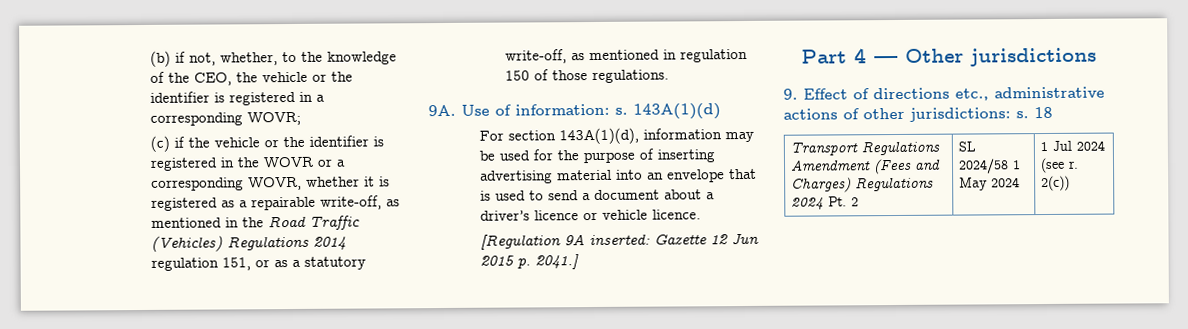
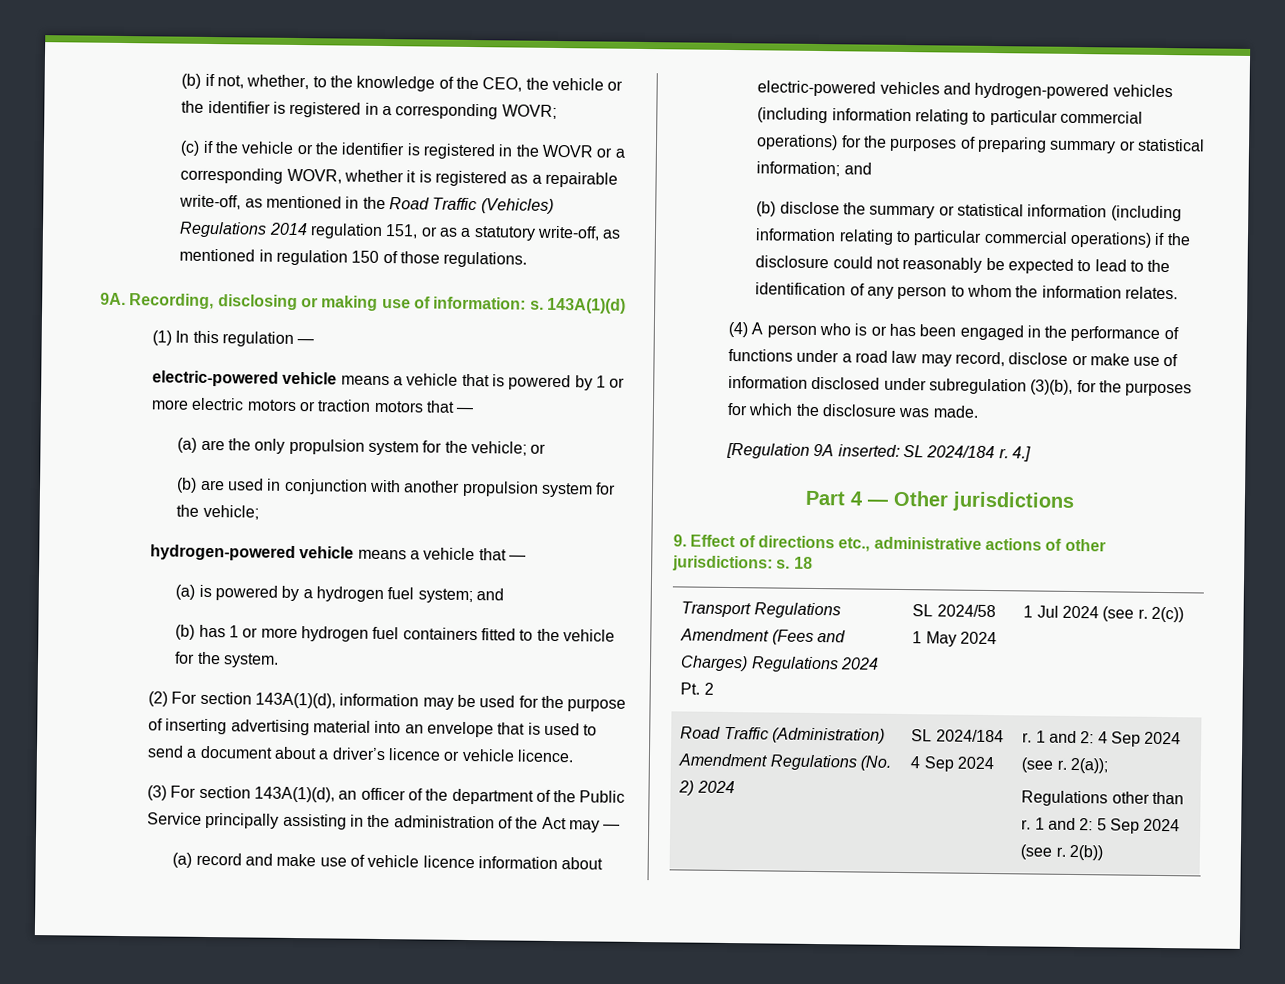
- Use of information: s.
+ Recording, disclosing or making use of information: s.
- For section 143A(1)(d), information may be used for the purpose of inserting advertising material into an envelope that is used to send a document about a driver’s licence or vehicle licence.
+ (1) In this regulation —
+ electric-powered vehicle means a vehicle that is powered by 1 or more electric motors or traction motors that —
+ (a) are the only propulsion system for the vehicle; or
+ (b) are used in conjunction with another propulsion system for the vehicle;
+ hydrogen-powered vehicle means a vehicle that —
+ (a) is powered by a hydrogen fuel system; and
+ (b) has 1 or more hydrogen fuel containers fitted to the vehicle for the system.
+ (2) For section 143A(1)(d), information may be used for the purpose of inserting advertising material into an envelope that is used to send a document about a driver’s licence or vehicle licence.
- [Regulation 9A inserted: Gazette 12 Jun 2015 p. 2041.]
+ (3) For section 143A(1)(d), an officer of the department of the Public Service principally assisting in the administration of the Act may —
+ (a) record and make use of vehicle licence information about electric-powered vehicles and hydrogen-powered vehicles (including information relating to particular commercial operations) for the purposes of preparing summary or statistical information; and
+ (b) disclose the summary or statistical information (including information relating to particular commercial operations) if the disclosure could not reasonably be expected to lead to the identification of any person to whom the information relates.
+ (4) A person who is or has been engaged in the performance of functions under a road law may record, disclose or make use of information disclosed under subregulation (3)(b), for the purposes for which the disclosure was made.
+ [Regulation 9A inserted: SL 2024/184 r. 4.]
+ Road Traffic (Administration) Amendment Regulations (No. 2) 2024 | SL 2024/184 4 Sep 2024 | r. 1 and 2: 4 Sep 2024 (see r. 2(a));
+ Regulations other than r. 1 and 2: 5 Sep 2024 (see r. 2(b))

